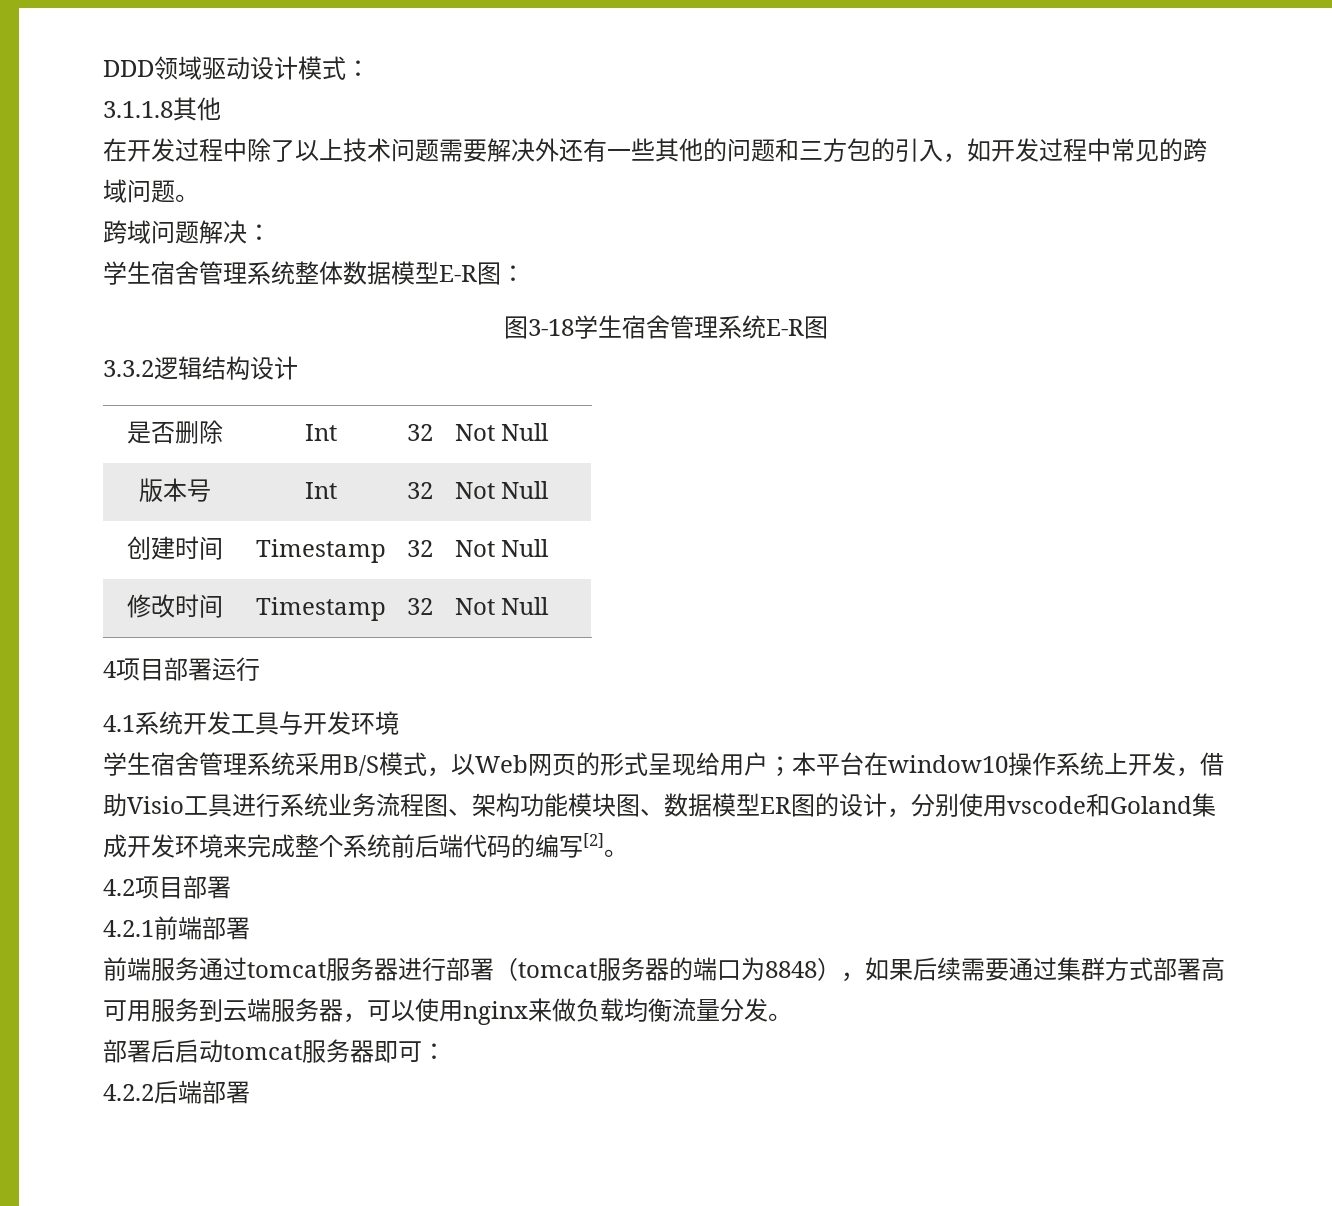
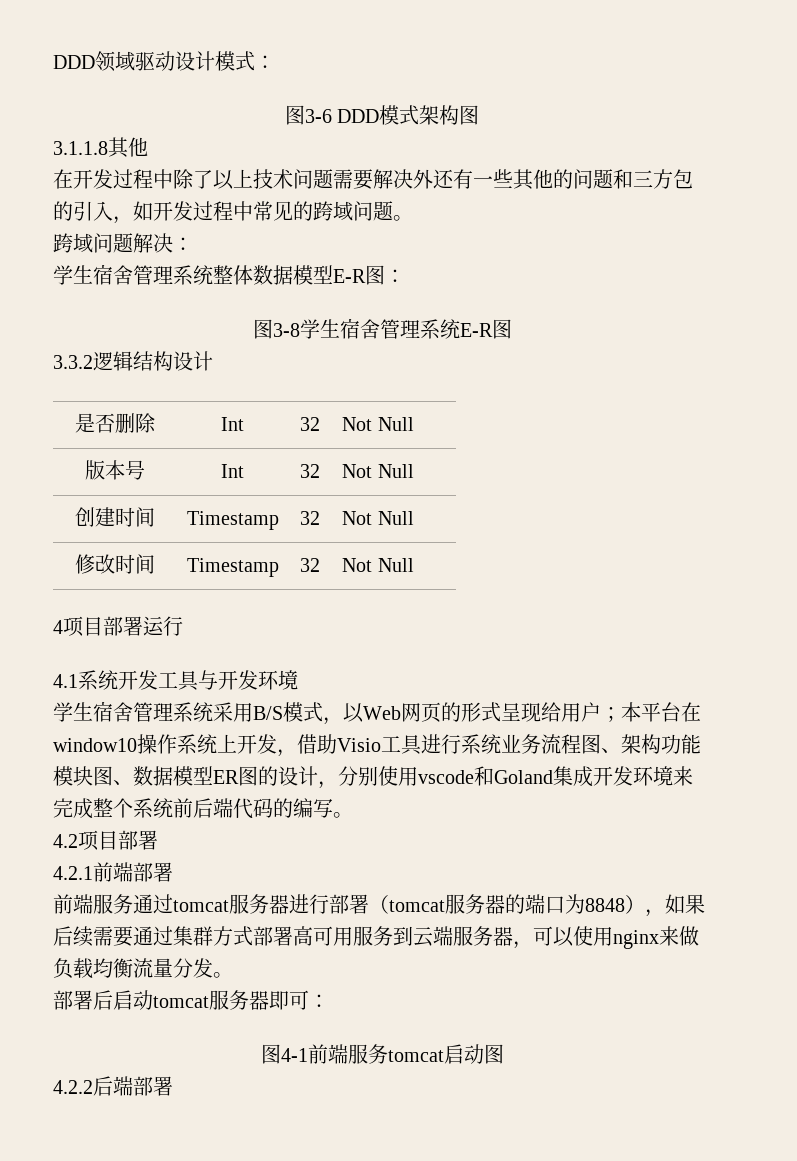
+ 图3-6 DDD模式架构图
- 图3-18学生宿舍管理系统E-R图
+ 图3-8学生宿舍管理系统E-R图
- 学生宿舍管理系统采用B/S模式，以Web网页的形式呈现给用户；本平台在window10操作系统上开发，借助Visio工具进行系统业务流程图、架构功能模块图、数据模型ER图的设计，分别使用vscode和Goland集成开发环境来完成整个系统前后端代码的编写[2]。
+ 学生宿舍管理系统采用B/S模式，以Web网页的形式呈现给用户；本平台在window10操作系统上开发，借助Visio工具进行系统业务流程图、架构功能模块图、数据模型ER图的设计，分别使用vscode和Goland集成开发环境来完成整个系统前后端代码的编写。
+ 图4-1前端服务tomcat启动图

